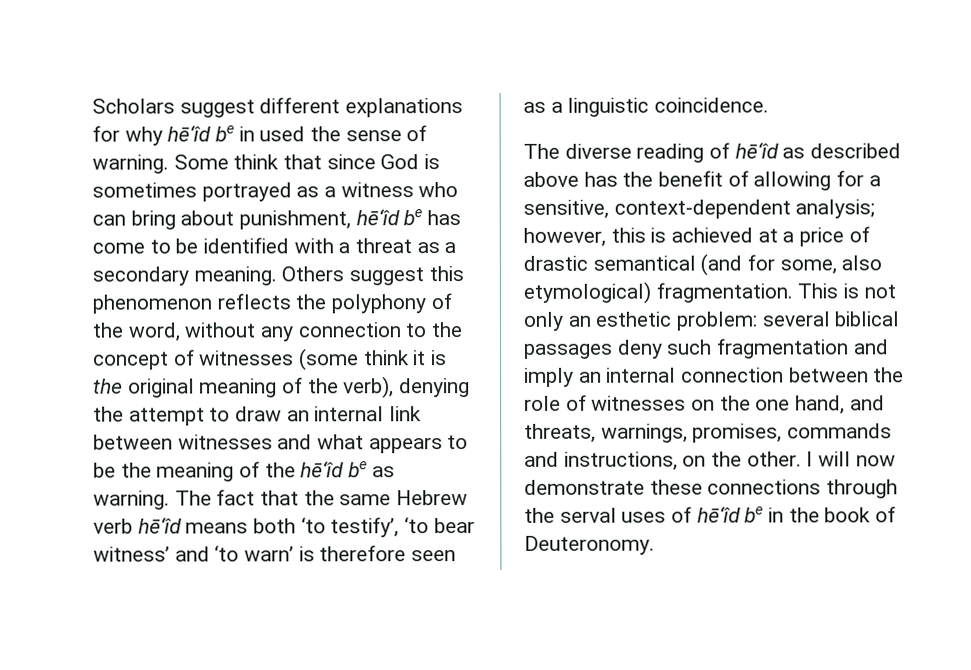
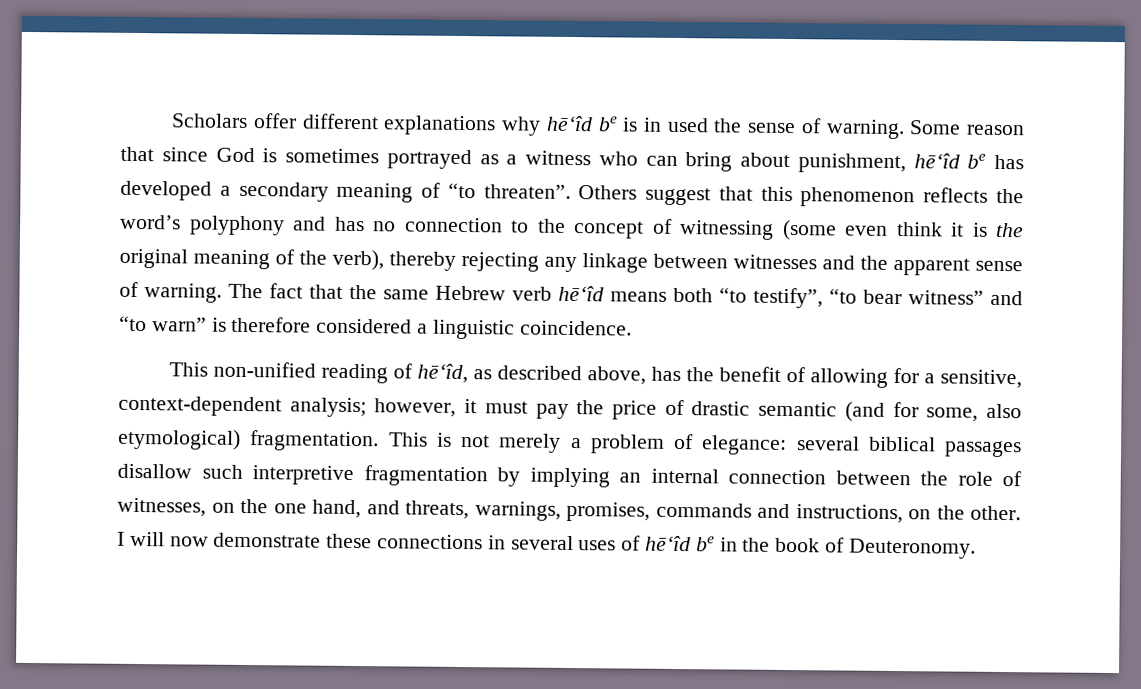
- Scholars suggest different explanations for why hē‘îd be in used the sense of warning.
+ Scholars offer different explanations why hē‘îd be is in used the sense of warning.
- Some think that since God is sometimes portrayed as a witness who can bring about punishment, hē‘îd be has come to be identified with a threat as a secondary meaning.
+ Some reason that since God is sometimes portrayed as a witness who can bring about punishment, hē‘îd be has developed a secondary meaning of “to threaten”.
- Others suggest this phenomenon reflects the polyphony of the word, without any connection to the concept of witnesses (some think it is the original meaning of the verb), denying the attempt to draw an internal link between witnesses and what appears to be the meaning of the hē‘îd be as warning.
+ Others suggest that this phenomenon reflects the word’s polyphony and has no connection to the concept of witnessing (some even think it is the original meaning of the verb), thereby rejecting any linkage between witnesses and the apparent sense of warning.
- The fact that the same Hebrew verb hē‘îd means both ‘to testify’, ‘to bear witness’ and ‘to warn’ is therefore seen as a linguistic coincidence.
+ The fact that the same Hebrew verb hē‘îd means both “to testify”, “to bear witness” and “to warn” is therefore considered a linguistic coincidence.
- The diverse reading of hē‘îd as described above has the benefit of allowing for a sensitive, context-dependent analysis; however, this is achieved at a price of drastic semantical (and for some, also etymological) fragmentation.
+ This non-unified reading of hē‘îd, as described above, has the benefit of allowing for a sensitive, context-dependent analysis; however, it must pay the price of drastic semantic (and for some, also etymological) fragmentation.
- This is not only an esthetic problem: several biblical passages deny such fragmentation and imply an internal connection between the role of witnesses on the one hand, and threats, warnings, promises, commands and instructions, on the other.
+ This is not merely a problem of elegance: several biblical passages disallow such interpretive fragmentation by implying an internal connection between the role of witnesses, on the one hand, and threats, warnings, promises, commands and instructions, on the other.
- I will now demonstrate these connections through the serval uses of hē‘îd be in the book of Deuteronomy.
+ I will now demonstrate these connections in several uses of hē‘îd be in the book of Deuteronomy.

